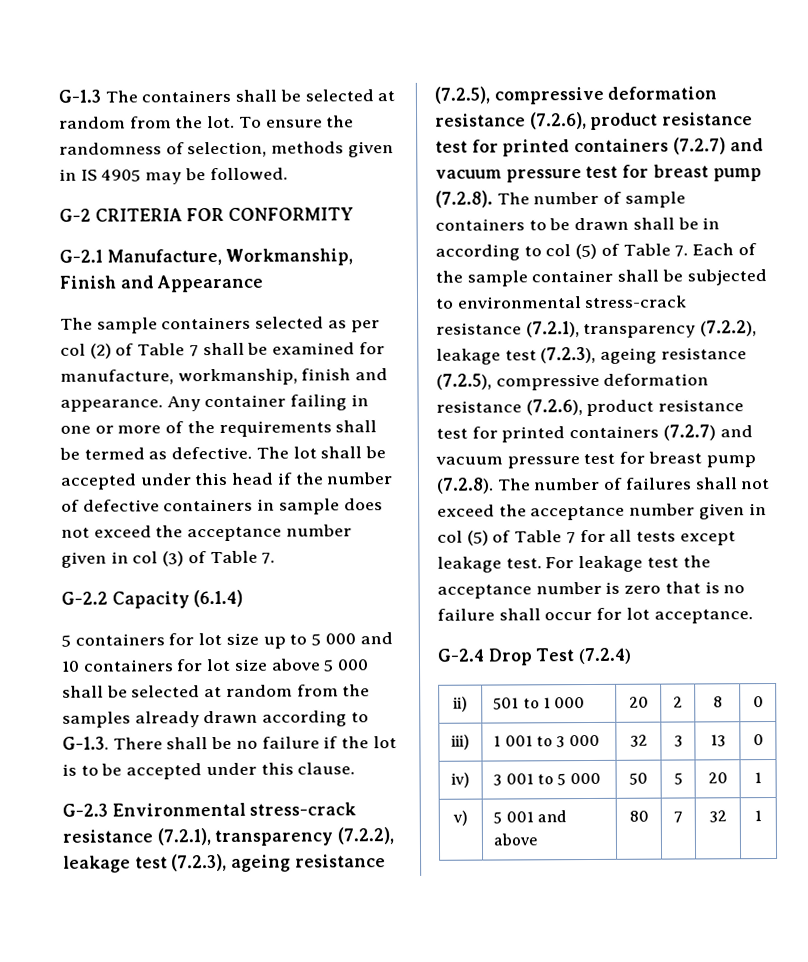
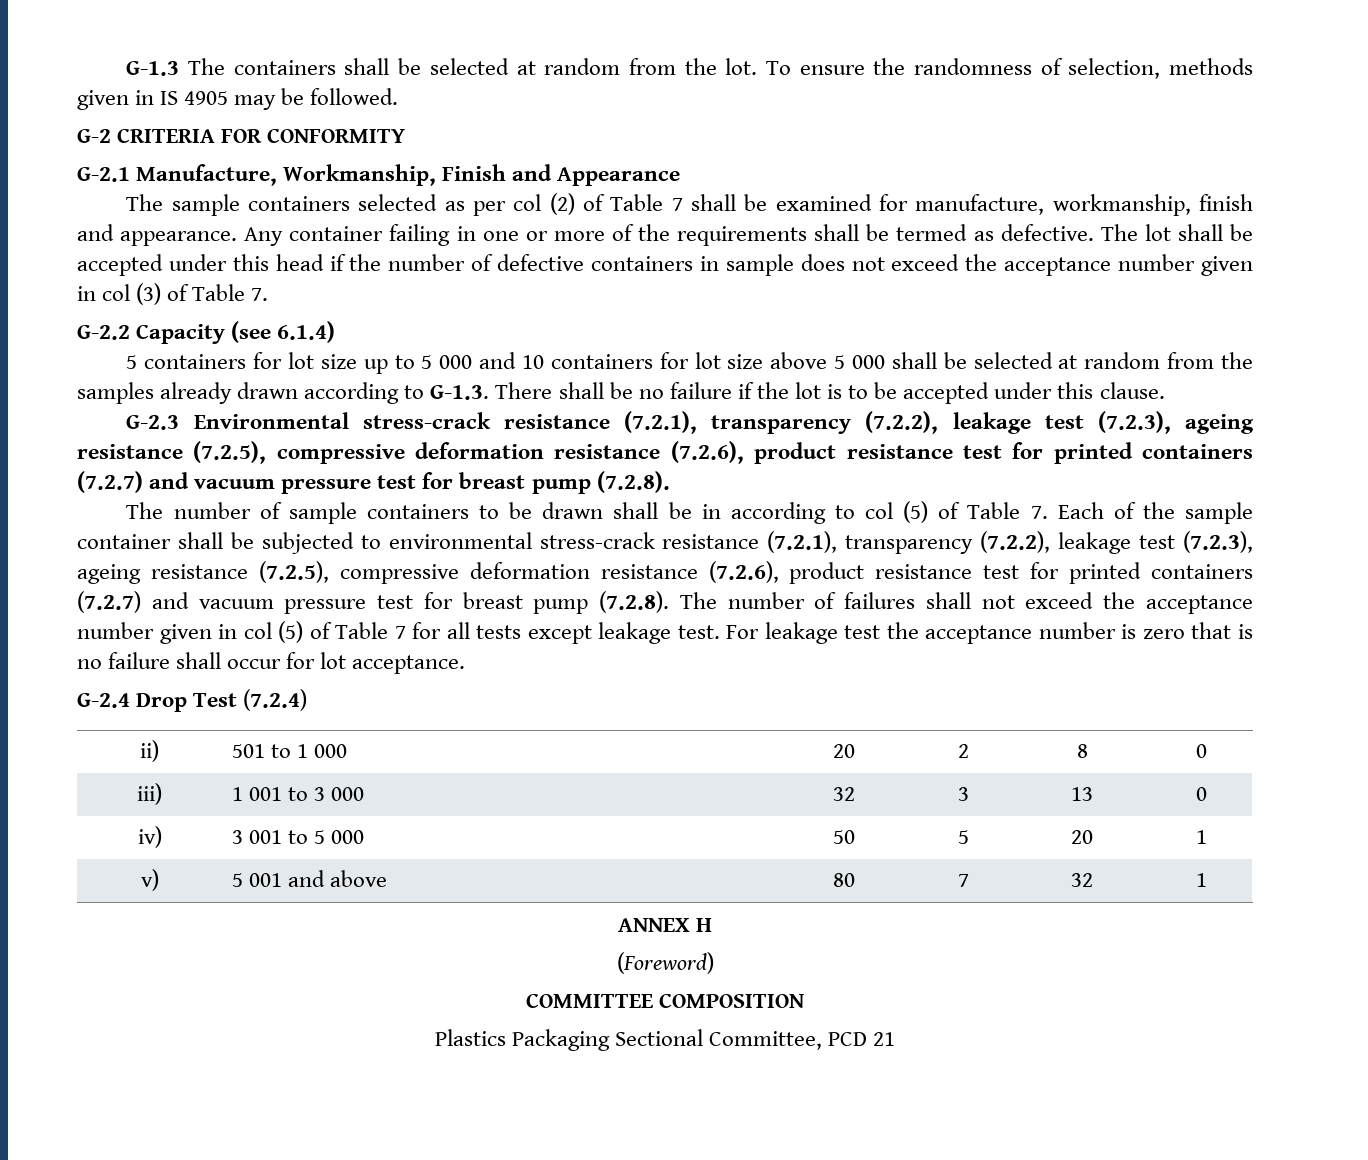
- G-2.2 Capacity (6.1.4)
+ G-2.2 Capacity (see 6.1.4)
- G-2.3 Environmental stress-crack resistance (7.2.1), transparency (7.2.2), leakage test (7.2.3), ageing resistance (7.2.5), compressive deformation resistance (7.2.6), product resistance test for printed containers (7.2.7) and vacuum pressure test for breast pump (7.2.8). The number of sample containers to be drawn shall be in according to col (5) of Table 7. Each of the sample container shall be subjected to environmental stress-crack resistance (7.2.1), transparency (7.2.2), leakage test (7.2.3), ageing resistance (7.2.5), compressive deformation resistance (7.2.6), product resistance test for printed containers (7.2.7) and vacuum pressure test for breast pump (7.2.8). The number of failures shall not exceed the acceptance number given in col (5) of Table 7 for all tests except leakage test.
+ G-2.3 Environmental stress-crack resistance (7.2.1), transparency (7.2.2), leakage test (7.2.3), ageing resistance (7.2.5), compressive deformation resistance (7.2.6), product resistance test for printed containers (7.2.7) and vacuum pressure test for breast pump (7.2.8).
+ The number of sample containers to be drawn shall be in according to col (5) of Table 7. Each of the sample container shall be subjected to environmental stress-crack resistance (7.2.1), transparency (7.2.2), leakage test (7.2.3), ageing resistance (7.2.5), compressive deformation resistance (7.2.6), product resistance test for printed containers (7.2.7) and vacuum pressure test for breast pump (7.2.8). The number of failures shall not exceed the acceptance number given in col (5) of Table 7 for all tests except leakage test.
+ ANNEX H
+ (Foreword)
+ COMMITTEE COMPOSITION
+ Plastics Packaging Sectional Committee, PCD 21

